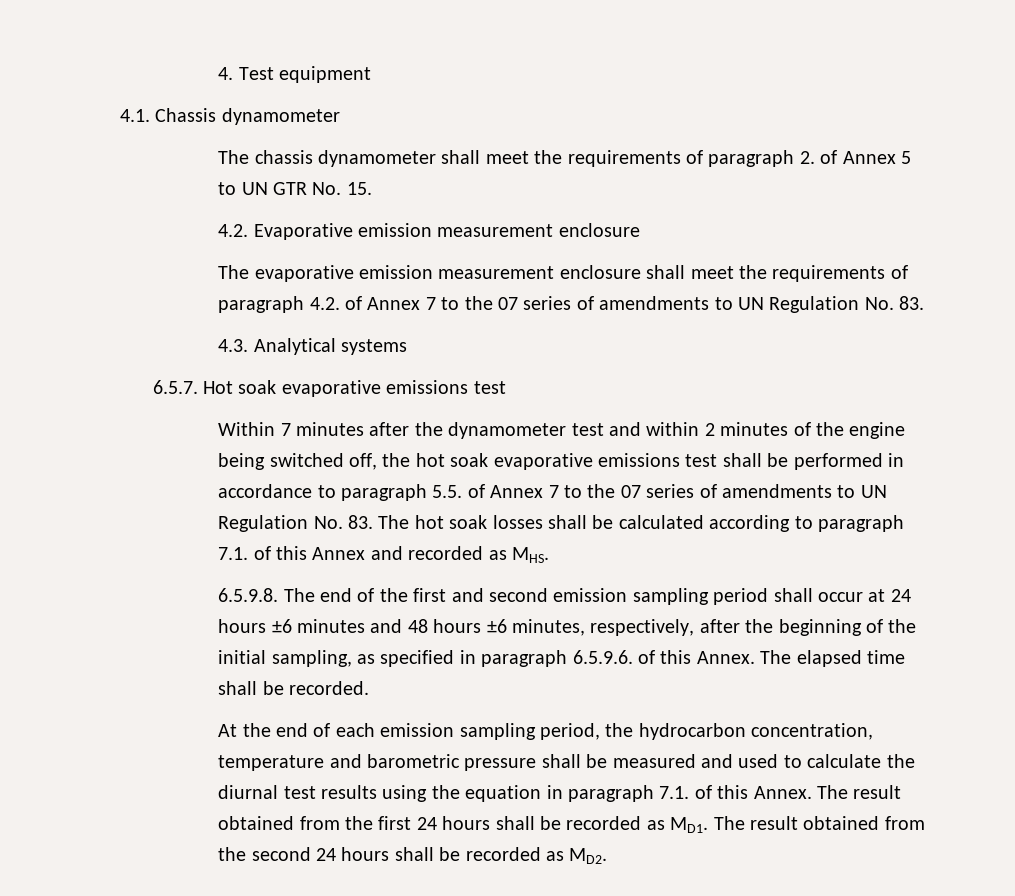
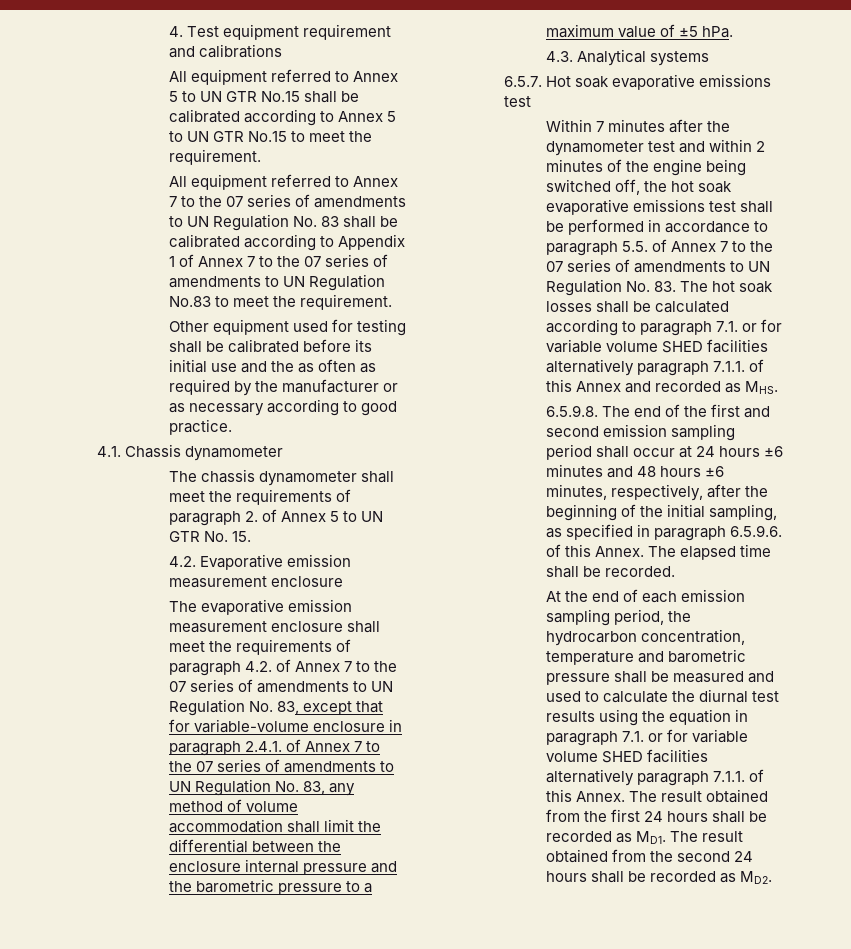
- 4. Test equipment
+ 4. Test equipment requirement and calibrations
+ All equipment referred to Annex 5 to UN GTR No.15 shall be calibrated according to Annex 5 to UN GTR No.15 to meet the requirement.
+ All equipment referred to Annex 7 to the 07 series of amendments to UN Regulation No. 83 shall be calibrated according to Appendix 1 of Annex 7 to the 07 series of amendments to UN Regulation No.83 to meet the requirement.
+ Other equipment used for testing shall be calibrated before its initial use and the as often as required by the manufacturer or as necessary according to good practice.
- The evaporative emission measurement enclosure shall meet the requirements of paragraph 4.2. of Annex 7 to the 07 series of amendments to UN Regulation No. 83.
+ The evaporative emission measurement enclosure shall meet the requirements of paragraph 4.2. of Annex 7 to the 07 series of amendments to UN Regulation No. 83, except that for variable-volume enclosure in paragraph 2.4.1. of Annex 7 to the 07 series of amendments to UN Regulation No. 83, any method of volume accommodation shall limit the differential between the enclosure internal pressure and the barometric pressure to a maximum value of ±5 hPa.
- Within 7 minutes after the dynamometer test and within 2 minutes of the engine being switched off, the hot soak evaporative emissions test shall be performed in accordance to paragraph 5.5. of Annex 7 to the 07 series of amendments to UN Regulation No. 83. The hot soak losses shall be calculated according to paragraph 7.1. of this Annex and recorded as MHS.
+ Within 7 minutes after the dynamometer test and within 2 minutes of the engine being switched off, the hot soak evaporative emissions test shall be performed in accordance to paragraph 5.5. of Annex 7 to the 07 series of amendments to UN Regulation No. 83. The hot soak losses shall be calculated according to paragraph 7.1. or for variable volume SHED facilities alternatively paragraph 7.1.1. of this Annex and recorded as MHS.
- At the end of each emission sampling period, the hydrocarbon concentration, temperature and barometric pressure shall be measured and used to calculate the diurnal test results using the equation in paragraph 7.1. of this Annex.
+ At the end of each emission sampling period, the hydrocarbon concentration, temperature and barometric pressure shall be measured and used to calculate the diurnal test results using the equation in paragraph 7.1. or for variable volume SHED facilities alternatively paragraph 7.1.1. of this Annex.

